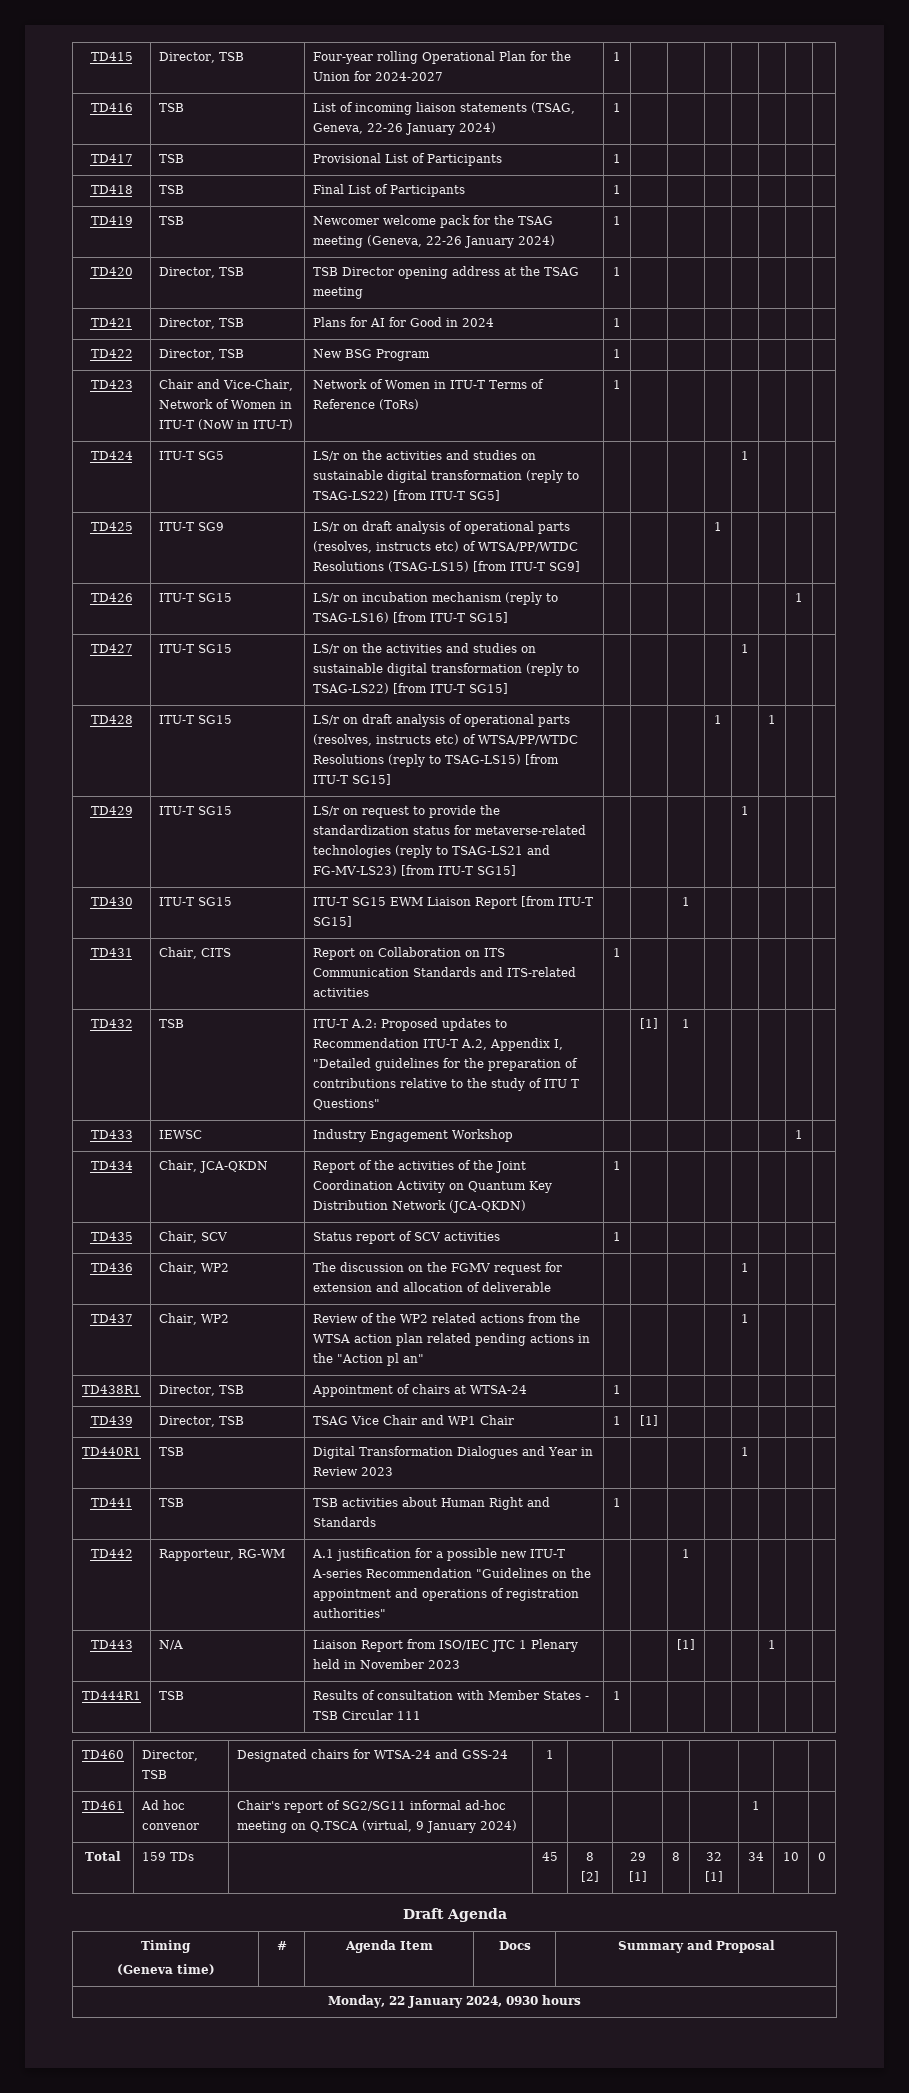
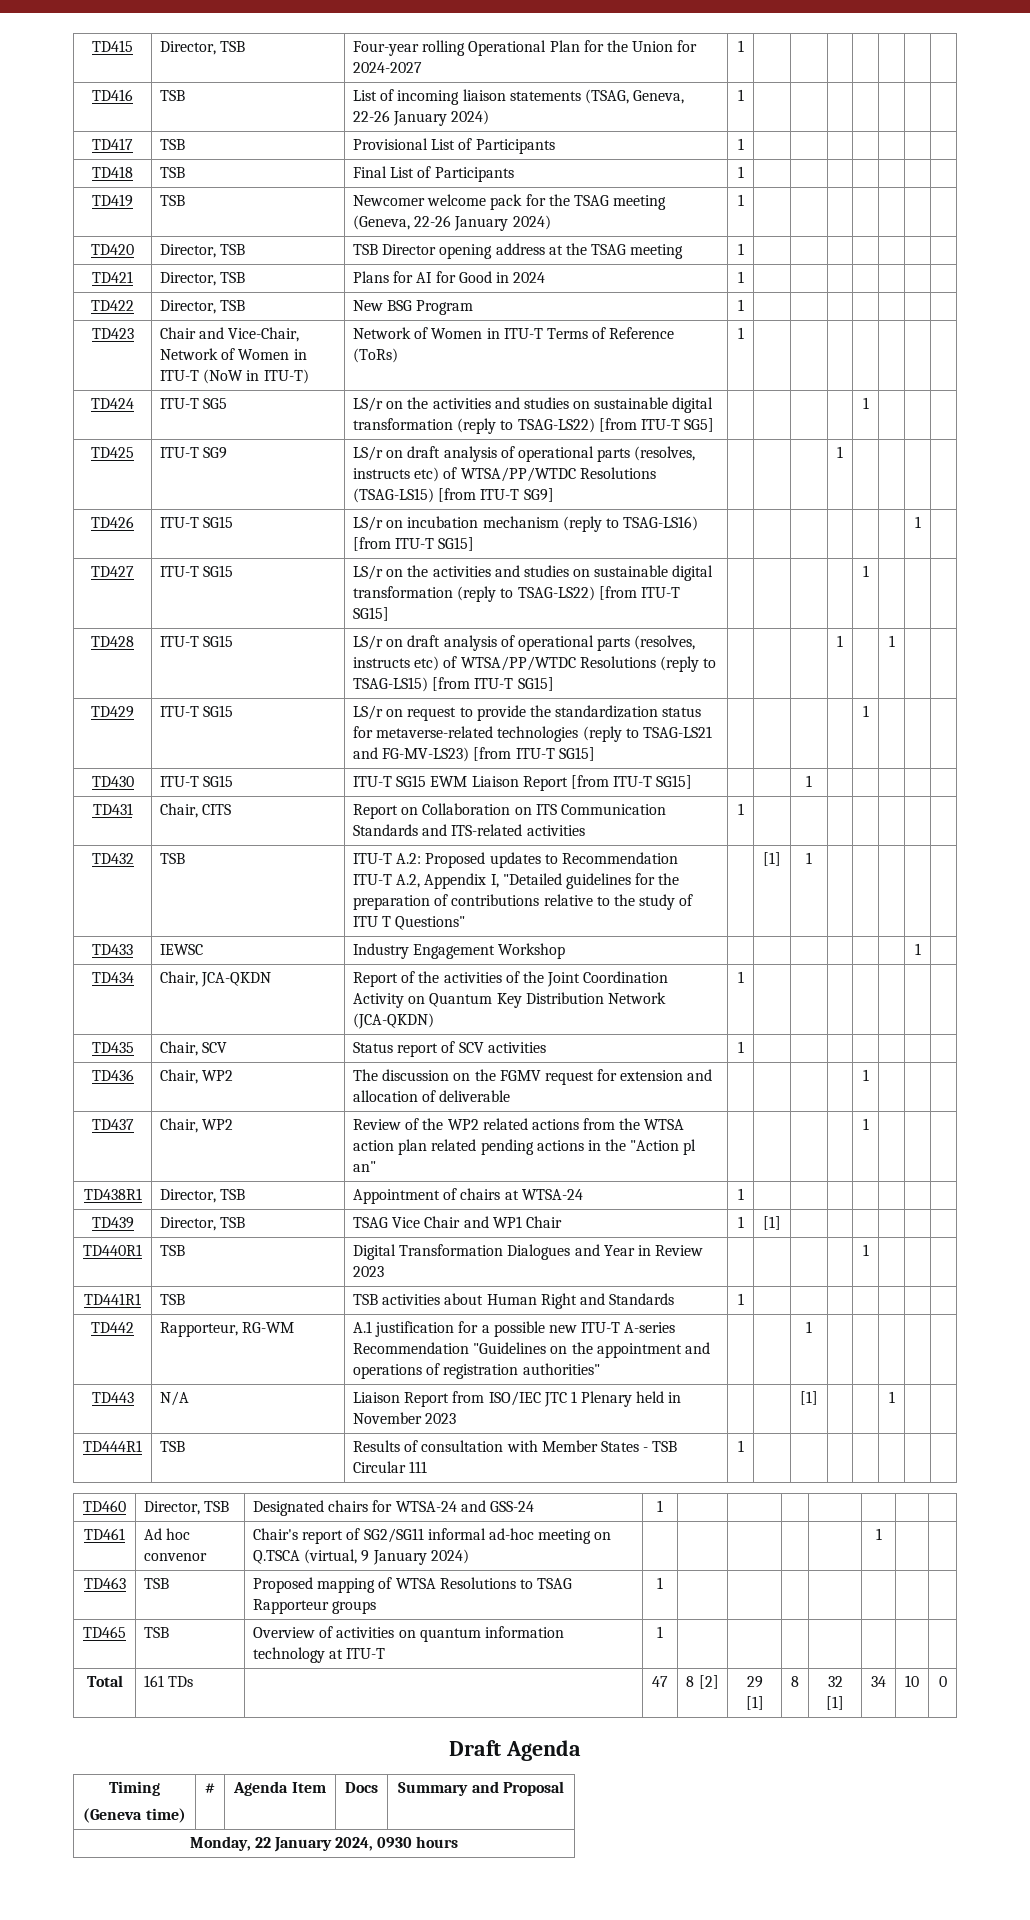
- TD441 | TSB | TSB activities about Human Right and Standards | 1 | | | | | | |
+ TD441R1 | TSB | TSB activities about Human Right and Standards | 1 | | | | | | |
+ TD463 | TSB | Proposed mapping of WTSA Resolutions to TSAG Rapporteur groups | 1 | | | | | | |
+ TD465 | TSB | Overview of activities on quantum information technology at ITU-T | 1 | | | | | | |
- Total | 159 TDs | | 45 | 8 [2] | 29 [1] | 8 | 32 [1] | 34 | 10 | 0
+ Total | 161 TDs | | 47 | 8 [2] | 29 [1] | 8 | 32 [1] | 34 | 10 | 0

